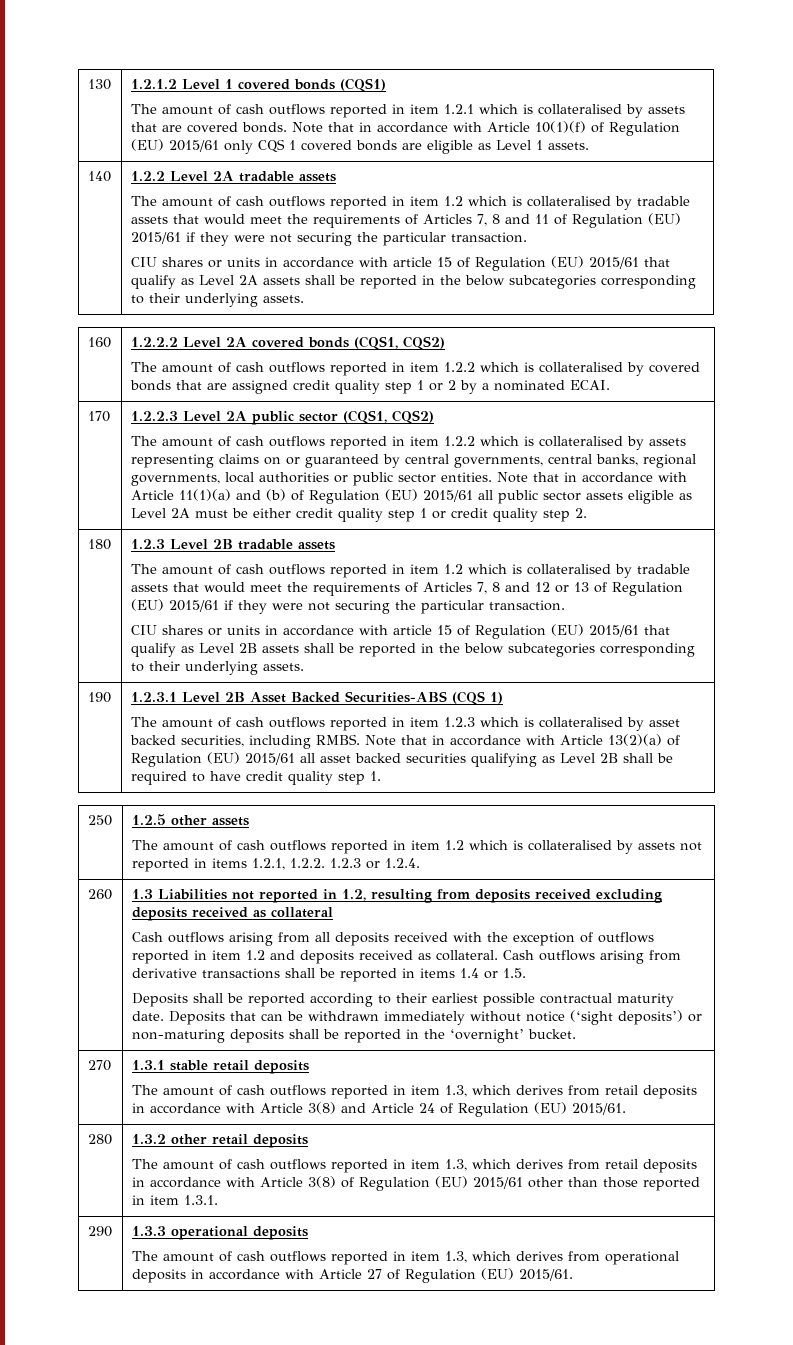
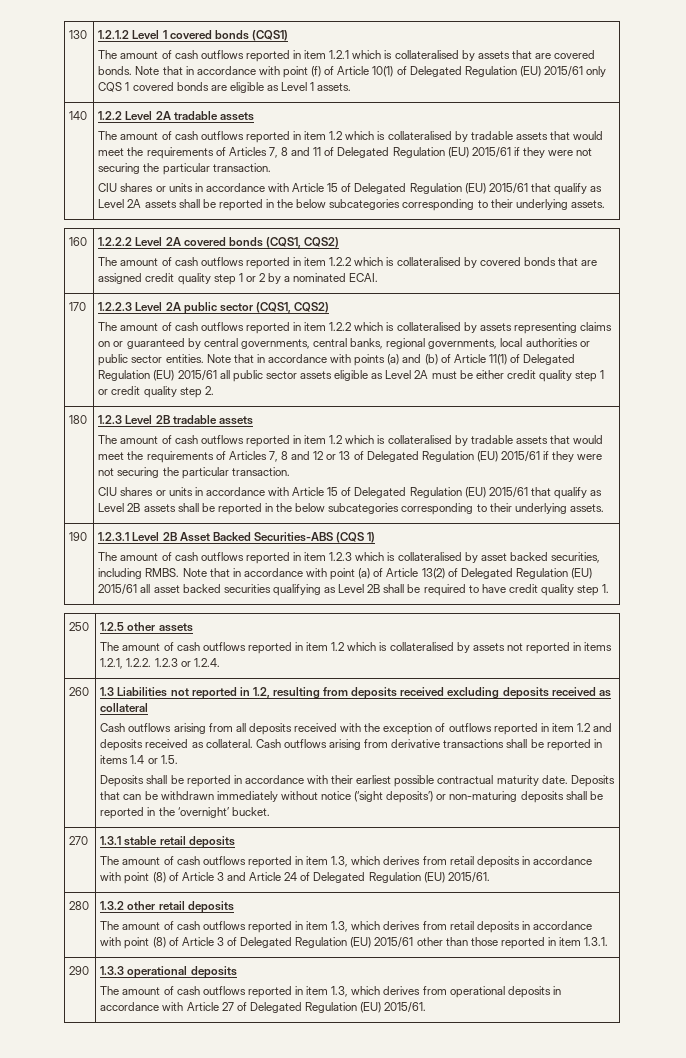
- Note that in accordance with Article 10(1)(f) of Regulation (EU) 2015/61 only CQS 1 covered bonds are eligible as Level 1 assets.
+ Note that in accordance with point (f) of Article 10(1) of Delegated Regulation (EU) 2015/61 only CQS 1 covered bonds are eligible as Level 1 assets.
- The amount of cash outflows reported in item 1.2 which is collateralised by tradable assets that would meet the requirements of Articles 7, 8 and 11 of Regulation (EU) 2015/61 if they were not securing the particular transaction.
+ The amount of cash outflows reported in item 1.2 which is collateralised by tradable assets that would meet the requirements of Articles 7, 8 and 11 of Delegated Regulation (EU) 2015/61 if they were not securing the particular transaction.
- CIU shares or units in accordance with article 15 of Regulation (EU) 2015/61 that qualify as Level 2A assets shall be reported in the below subcategories corresponding to their underlying assets.
+ CIU shares or units in accordance with Article 15 of Delegated Regulation (EU) 2015/61 that qualify as Level 2A assets shall be reported in the below subcategories corresponding to their underlying assets.
- Note that in accordance with Article 11(1)(a) and (b) of Regulation (EU) 2015/61 all public sector assets eligible as Level 2A must be either credit quality step 1 or credit quality step 2.
+ Note that in accordance with points (a) and (b) of Article 11(1) of Delegated Regulation (EU) 2015/61 all public sector assets eligible as Level 2A must be either credit quality step 1 or credit quality step 2.
- The amount of cash outflows reported in item 1.2 which is collateralised by tradable assets that would meet the requirements of Articles 7, 8 and 12 or 13 of Regulation (EU) 2015/61 if they were not securing the particular transaction.
+ The amount of cash outflows reported in item 1.2 which is collateralised by tradable assets that would meet the requirements of Articles 7, 8 and 12 or 13 of Delegated Regulation (EU) 2015/61 if they were not securing the particular transaction.
- CIU shares or units in accordance with article 15 of Regulation (EU) 2015/61 that qualify as Level 2B assets shall be reported in the below subcategories corresponding to their underlying assets.
+ CIU shares or units in accordance with Article 15 of Delegated Regulation (EU) 2015/61 that qualify as Level 2B assets shall be reported in the below subcategories corresponding to their underlying assets.
- Note that in accordance with Article 13(2)(a) of Regulation (EU) 2015/61 all asset backed securities qualifying as Level 2B shall be required to have credit quality step 1.
+ Note that in accordance with point (a) of Article 13(2) of Delegated Regulation (EU) 2015/61 all asset backed securities qualifying as Level 2B shall be required to have credit quality step 1.
- Deposits shall be reported according to their earliest possible contractual maturity date.
+ Deposits shall be reported in accordance with their earliest possible contractual maturity date.
  270 | 1.3.1 stable retail deposits
- The amount of cash outflows reported in item 1.3, which derives from retail deposits in accordance with Article 3(8) and Article 24 of Regulation (EU) 2015/61.
+ The amount of cash outflows reported in item 1.3, which derives from retail deposits in accordance with point (8) of Article 3 and Article 24 of Delegated Regulation (EU) 2015/61.
  280 | 1.3.2 other retail deposits
- The amount of cash outflows reported in item 1.3, which derives from retail deposits in accordance with Article 3(8) of Regulation (EU) 2015/61 other than those reported in item 1.3.1.
+ The amount of cash outflows reported in item 1.3, which derives from retail deposits in accordance with point (8) of Article 3 of Delegated Regulation (EU) 2015/61 other than those reported in item 1.3.1.
  290 | 1.3.3 operational deposits
- The amount of cash outflows reported in item 1.3, which derives from operational deposits in accordance with Article 27 of Regulation (EU) 2015/61.
+ The amount of cash outflows reported in item 1.3, which derives from operational deposits in accordance with Article 27 of Delegated Regulation (EU) 2015/61.

